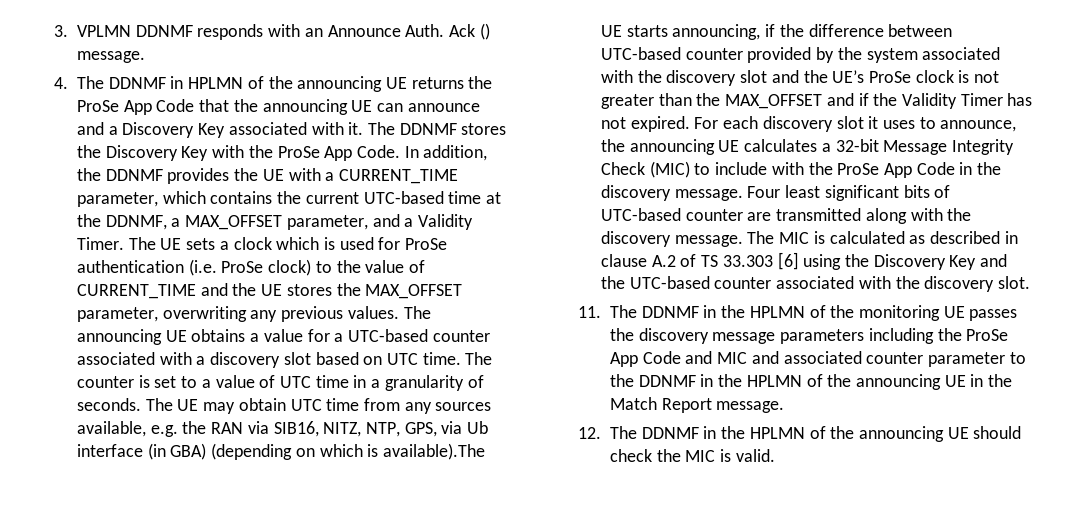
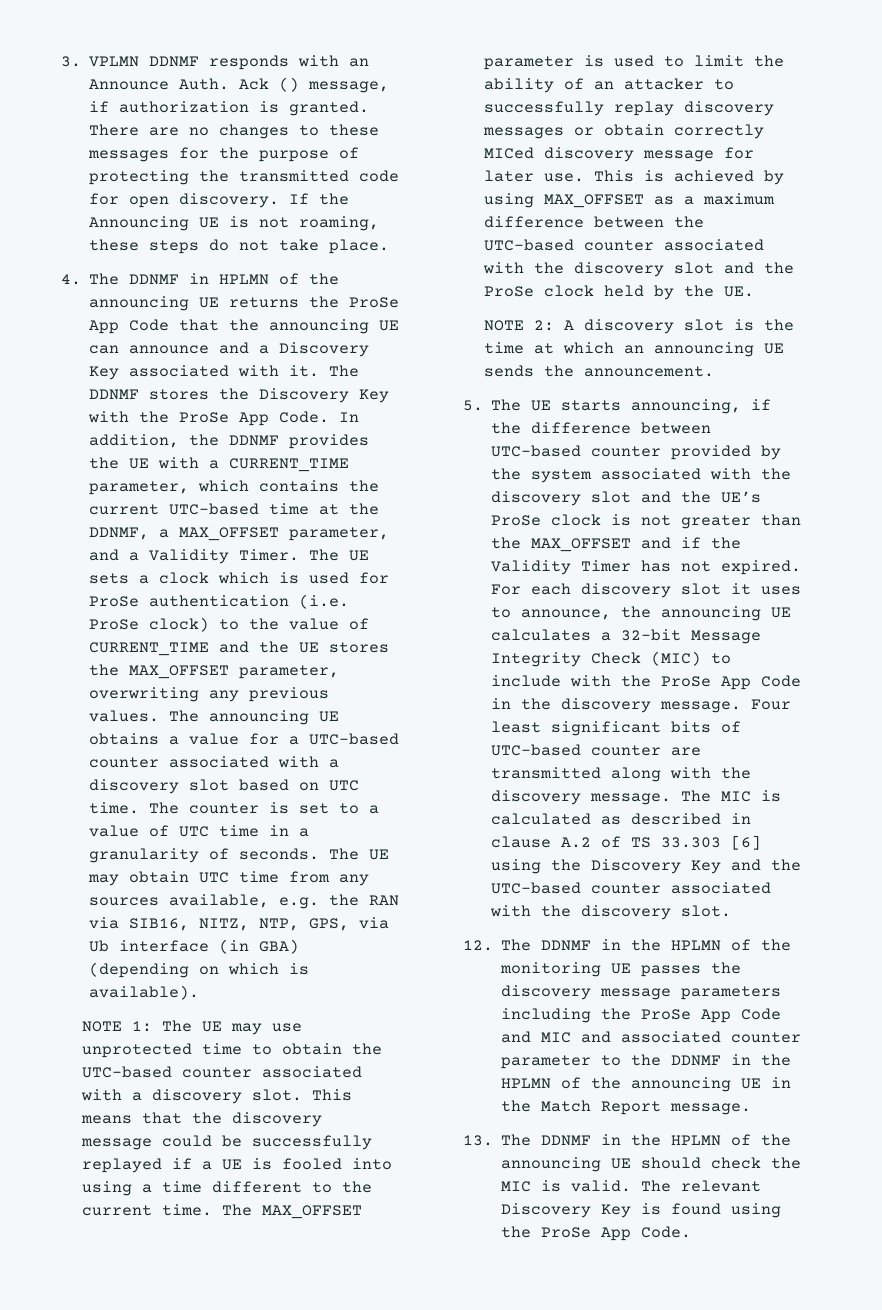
- Ack () message.
+ Ack () message, if authorization is granted. There are no changes to these messages for the purpose of protecting the transmitted code for open discovery. If the Announcing UE is not roaming, these steps do not take place.
- The UE may obtain UTC time from any sources available, e.g. the RAN via SIB16, NITZ, NTP, GPS, via Ub interface (in GBA) (depending on which is available).The UE starts announcing, if the difference between UTC-based counter provided by the system associated with the discovery slot and the UE’s ProSe clock is not greater than the MAX_OFFSET and if the Validity Timer has not expired.
+ The UE may obtain UTC time from any sources available, e.g. the RAN via SIB16, NITZ, NTP, GPS, via Ub interface (in GBA) (depending on which is available).
+ NOTE 1: The UE may use unprotected time to obtain the UTC-based counter associated with a discovery slot. This means that the discovery message could be successfully replayed if a UE is fooled into using a time different to the current time. The MAX_OFFSET parameter is used to limit the ability of an attacker to successfully replay discovery messages or obtain correctly MICed discovery message for later use. This is achieved by using MAX_OFFSET as a maximum difference between the UTC-based counter associated with the discovery slot and the ProSe clock held by the UE.
+ NOTE 2: A discovery slot is the time at which an announcing UE sends the announcement.
+ 5. The UE starts announcing, if the difference between UTC-based counter provided by the system associated with the discovery slot and the UE’s ProSe clock is not greater than the MAX_OFFSET and if the Validity Timer has not expired.
- 11. The DDNMF in the HPLMN of the monitoring UE passes the discovery message parameters including the ProSe App Code and MIC and associated counter parameter to the DDNMF in the HPLMN of the announcing UE in the Match Report message.
+ 12. The DDNMF in the HPLMN of the monitoring UE passes the discovery message parameters including the ProSe App Code and MIC and associated counter parameter to the DDNMF in the HPLMN of the announcing UE in the Match Report message.
- 12. The DDNMF in the HPLMN of the announcing UE should check the MIC is valid.
+ 13. The DDNMF in the HPLMN of the announcing UE should check the MIC is valid.
+ The relevant Discovery Key is found using the ProSe App Code.

